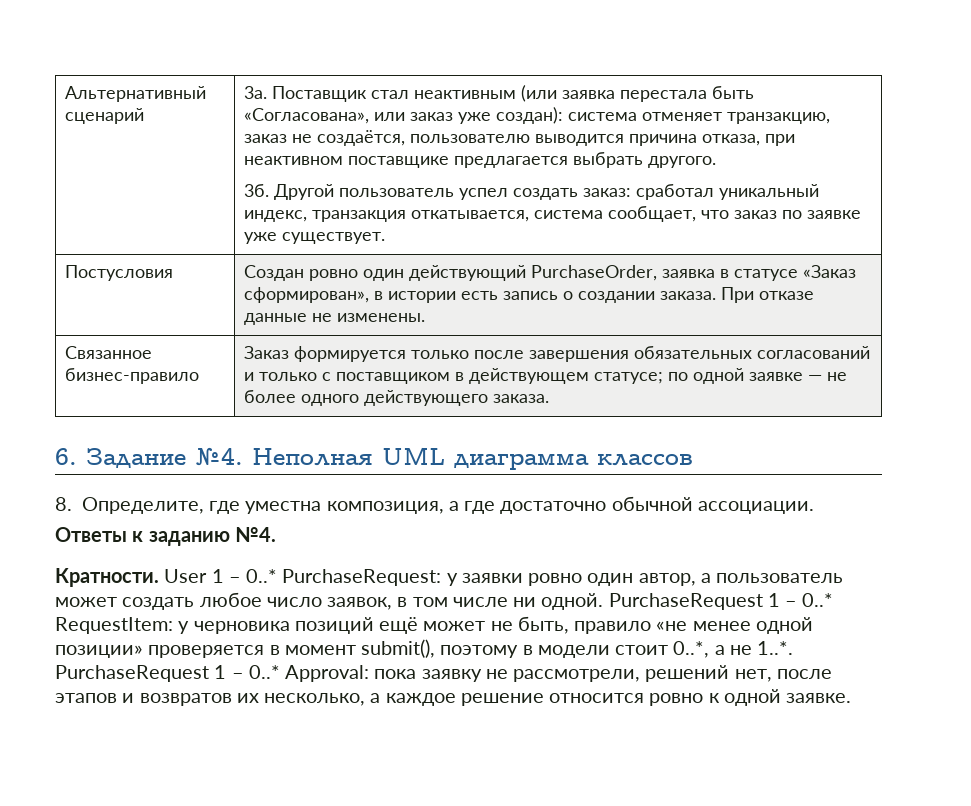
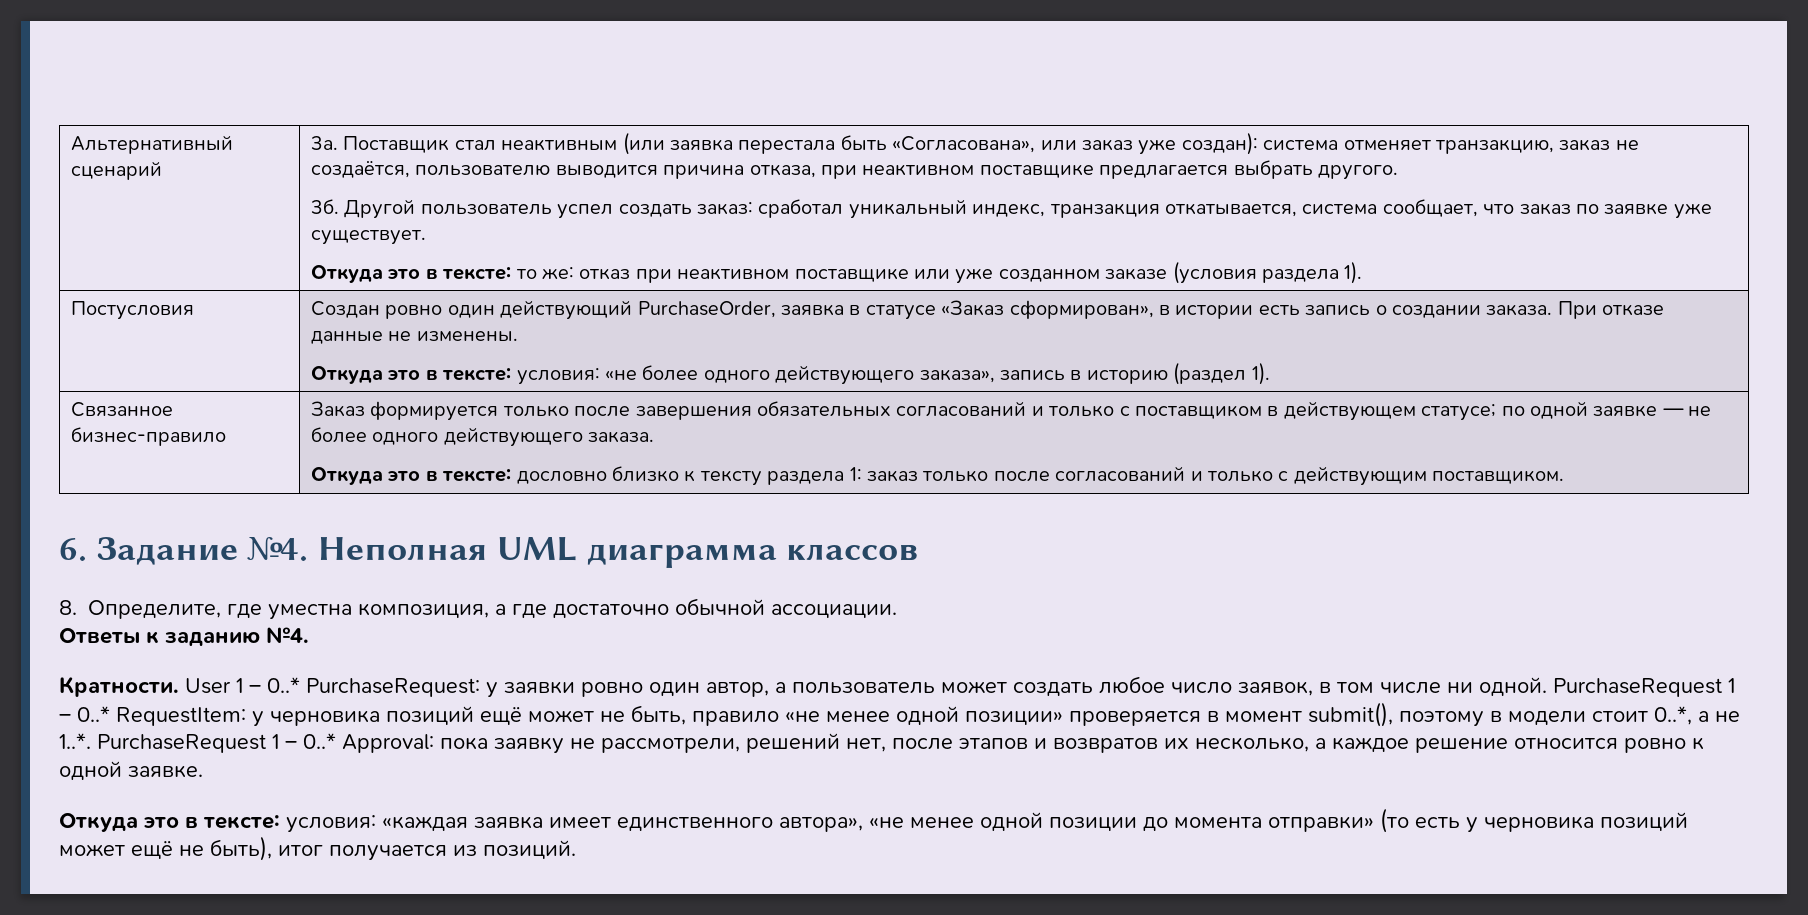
+ Откуда это в тексте: то же: отказ при неактивном поставщике или уже созданном заказе (условия раздела 1).
  Постусловия | Создан ровно один действующий PurchaseOrder, заявка в статусе «Заказ сформирован», в истории есть запись о создании заказа. При отказе данные не изменены.
+ Откуда это в тексте: условия: «не более одного действующего заказа», запись в историю (раздел 1).
+ Откуда это в тексте: дословно близко к тексту раздела 1: заказ только после согласований и только с действующим поставщиком.
+ Откуда это в тексте: условия: «каждая заявка имеет единственного автора», «не менее одной позиции до момента отправки» (то есть у черновика позиций может ещё не быть), итог получается из позиций.

